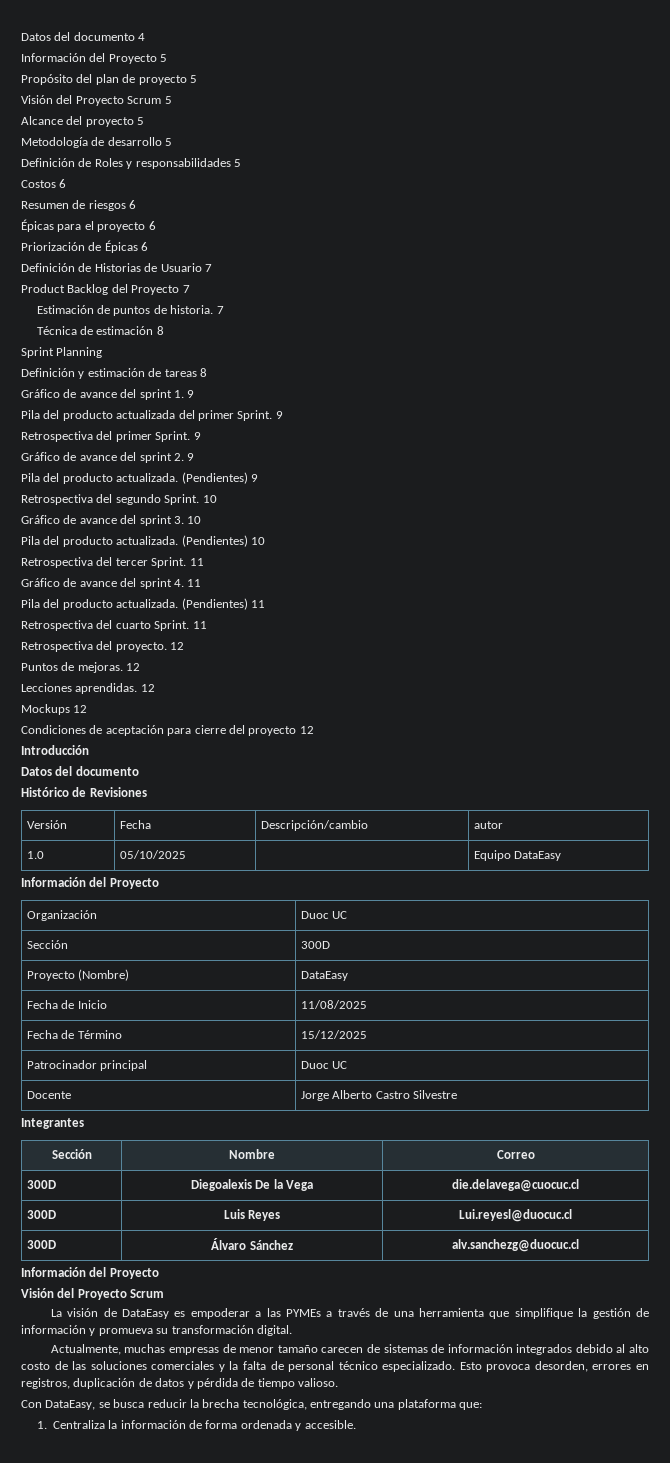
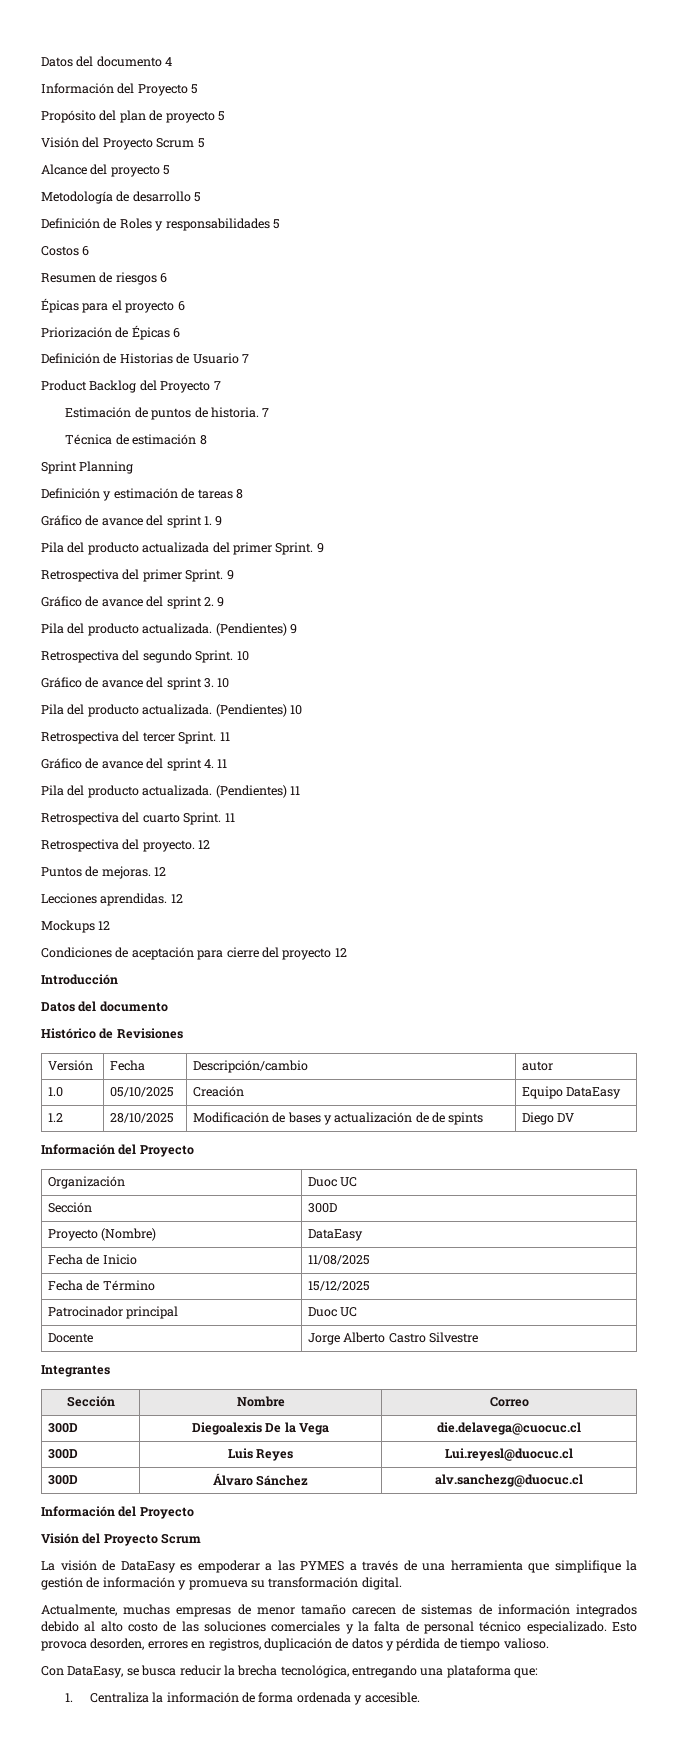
- 1.0 | 05/10/2025 | | Equipo DataEasy
+ 1.0 | 05/10/2025 | Creación | Equipo DataEasy
+ 1.2 | 28/10/2025 | Modificación de bases y actualización de de spints | Diego DV
- La visión de DataEasy es empoderar a las PYMEs a través de una herramienta que simplifique la gestión de información y promueva su transformación digital.
+ La visión de DataEasy es empoderar a las PYMES a través de una herramienta que simplifique la gestión de información y promueva su transformación digital.

